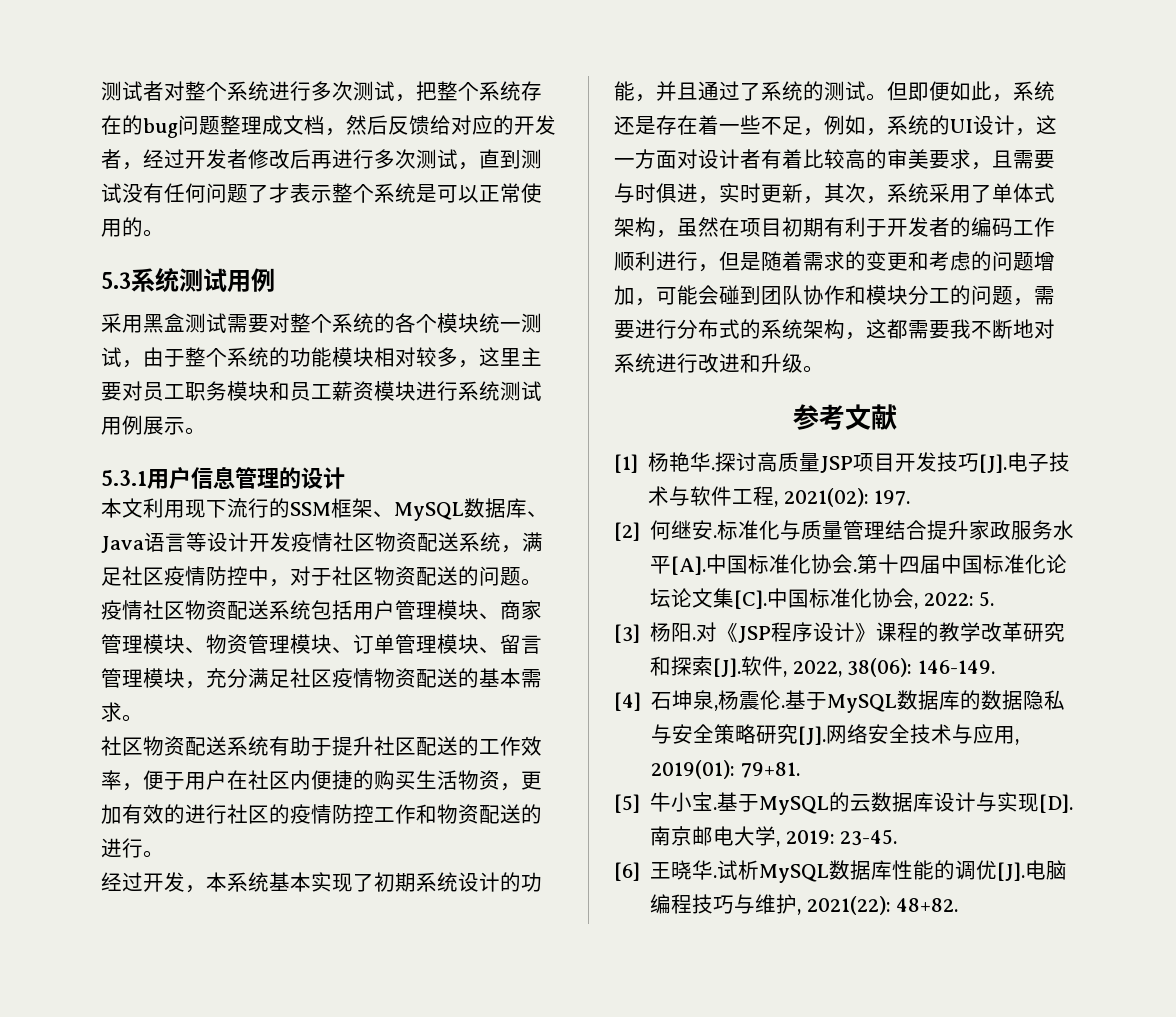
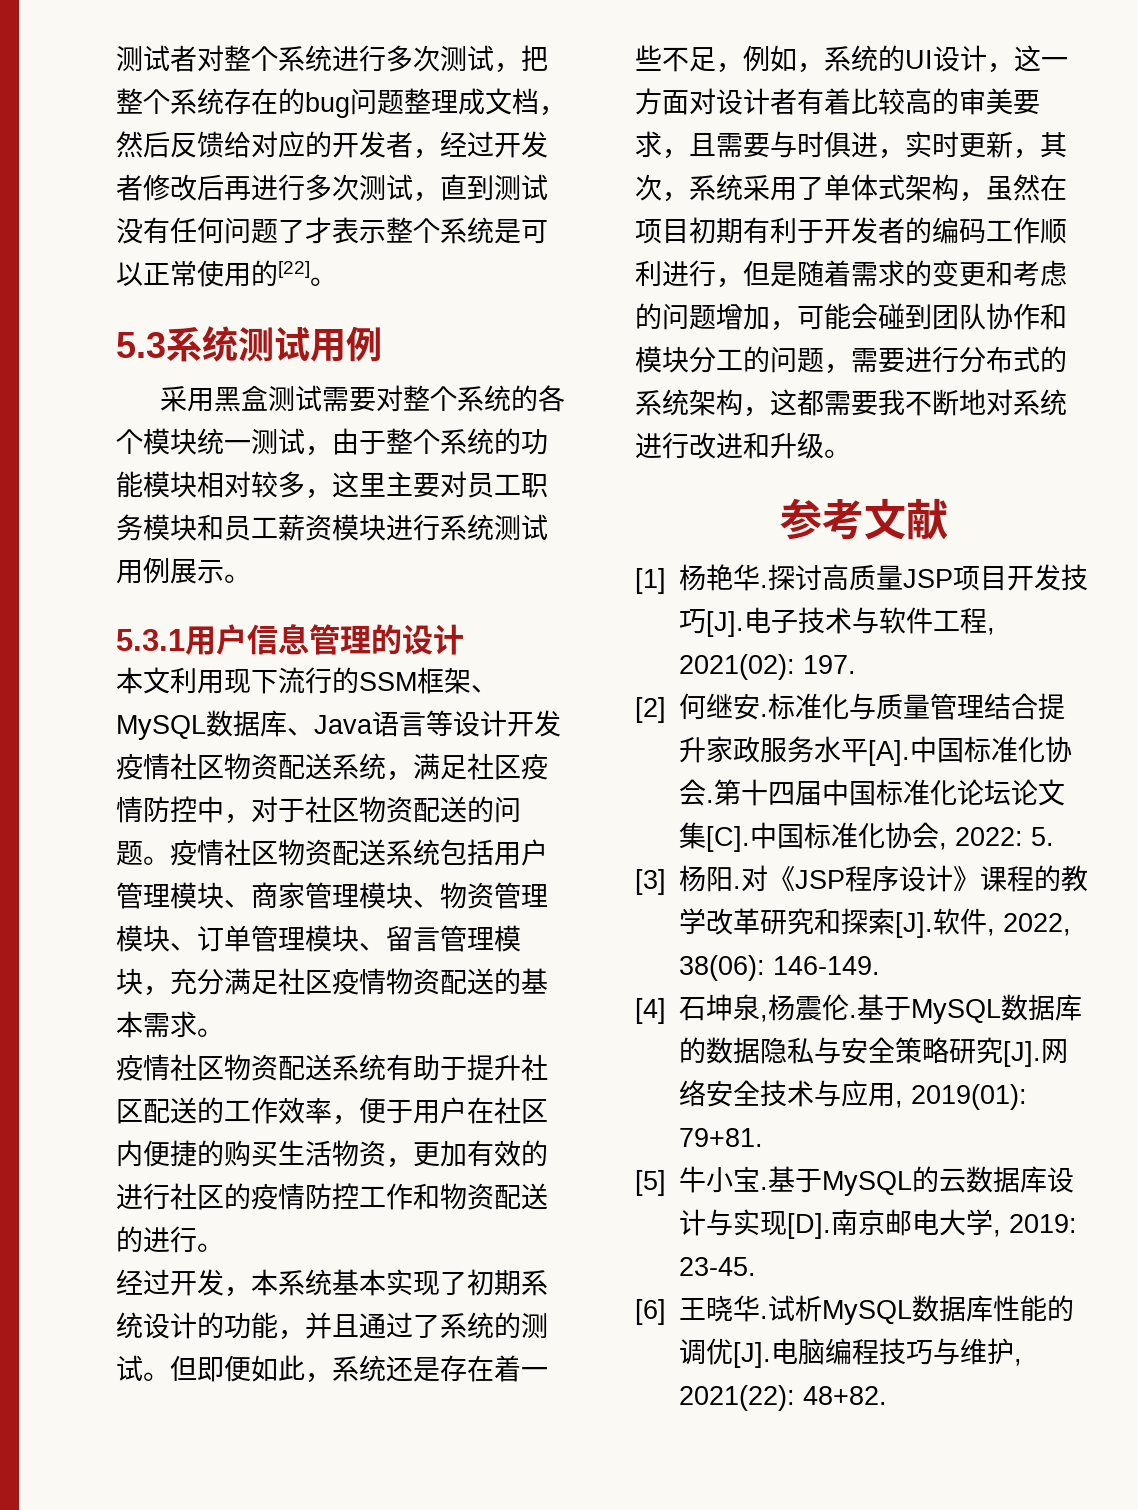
- 测试者对整个系统进行多次测试，把整个系统存在的bug问题整理成文档，然后反馈给对应的开发者，经过开发者修改后再进行多次测试，直到测试没有任何问题了才表示整个系统是可以正常使用的。
+ 测试者对整个系统进行多次测试，把整个系统存在的bug问题整理成文档，然后反馈给对应的开发者，经过开发者修改后再进行多次测试，直到测试没有任何问题了才表示整个系统是可以正常使用的[22]。
- 社区物资配送系统有助于提升社区配送的工作效率，便于用户在社区内便捷的购买生活物资，更加有效的进行社区的疫情防控工作和物资配送的进行。
+ 疫情社区物资配送系统有助于提升社区配送的工作效率，便于用户在社区内便捷的购买生活物资，更加有效的进行社区的疫情防控工作和物资配送的进行。

